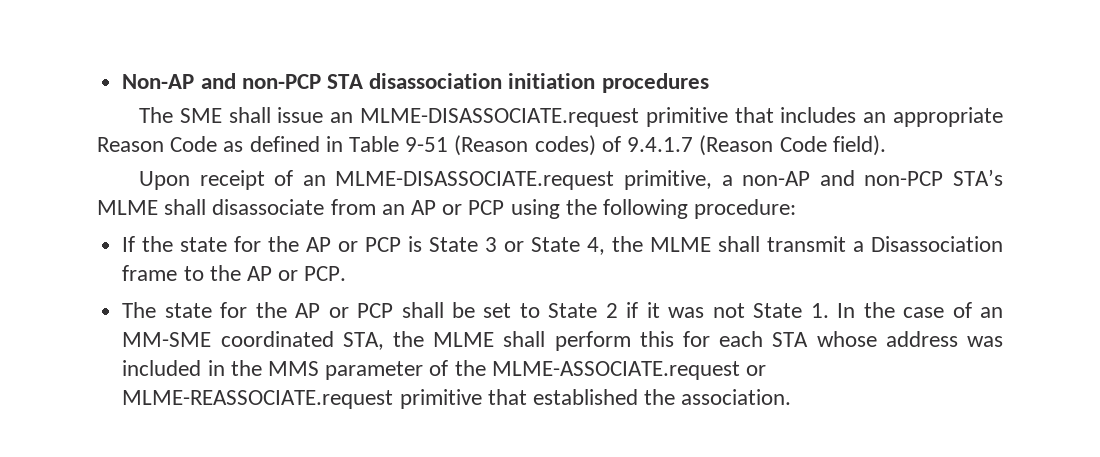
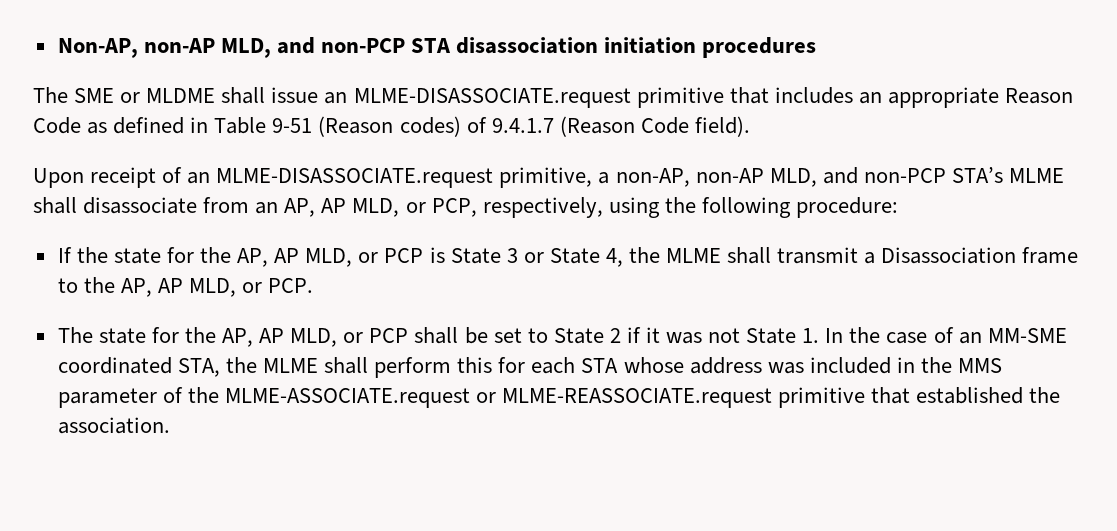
- Non-AP and non-PCP STA disassociation initiation procedures
+ Non-AP, non-AP MLD, and non-PCP STA disassociation initiation procedures
- The SME shall issue an MLME-DISASSOCIATE.request primitive that includes an appropriate Reason Code as defined in Table 9-51 (Reason codes) of 9.4.1.7 (Reason Code field).
+ The SME or MLDME shall issue an MLME-DISASSOCIATE.request primitive that includes an appropriate Reason Code as defined in Table 9-51 (Reason codes) of 9.4.1.7 (Reason Code field).
- Upon receipt of an MLME-DISASSOCIATE.request primitive, a non-AP and non-PCP STA’s MLME shall disassociate from an AP or PCP using the following procedure:
+ Upon receipt of an MLME-DISASSOCIATE.request primitive, a non-AP, non-AP MLD, and non-PCP STA’s MLME shall disassociate from an AP, AP MLD, or PCP, respectively, using the following procedure:
- If the state for the AP or PCP is State 3 or State 4, the MLME shall transmit a Disassociation frame to the AP or PCP.
+ If the state for the AP, AP MLD, or PCP is State 3 or State 4, the MLME shall transmit a Disassociation frame to the AP, AP MLD, or PCP.
- The state for the AP or PCP shall be set to State 2 if it was not State 1. In the case of an MM-SME coordinated STA, the MLME shall perform this for each STA whose address was included in the MMS parameter of the MLME-ASSOCIATE.request or MLME-REASSOCIATE.request primitive that established the association.
+ The state for the AP, AP MLD, or PCP shall be set to State 2 if it was not State 1. In the case of an MM-SME coordinated STA, the MLME shall perform this for each STA whose address was included in the MMS parameter of the MLME-ASSOCIATE.request or MLME-REASSOCIATE.request primitive that established the association.

